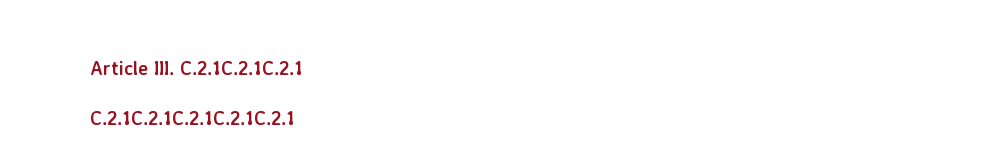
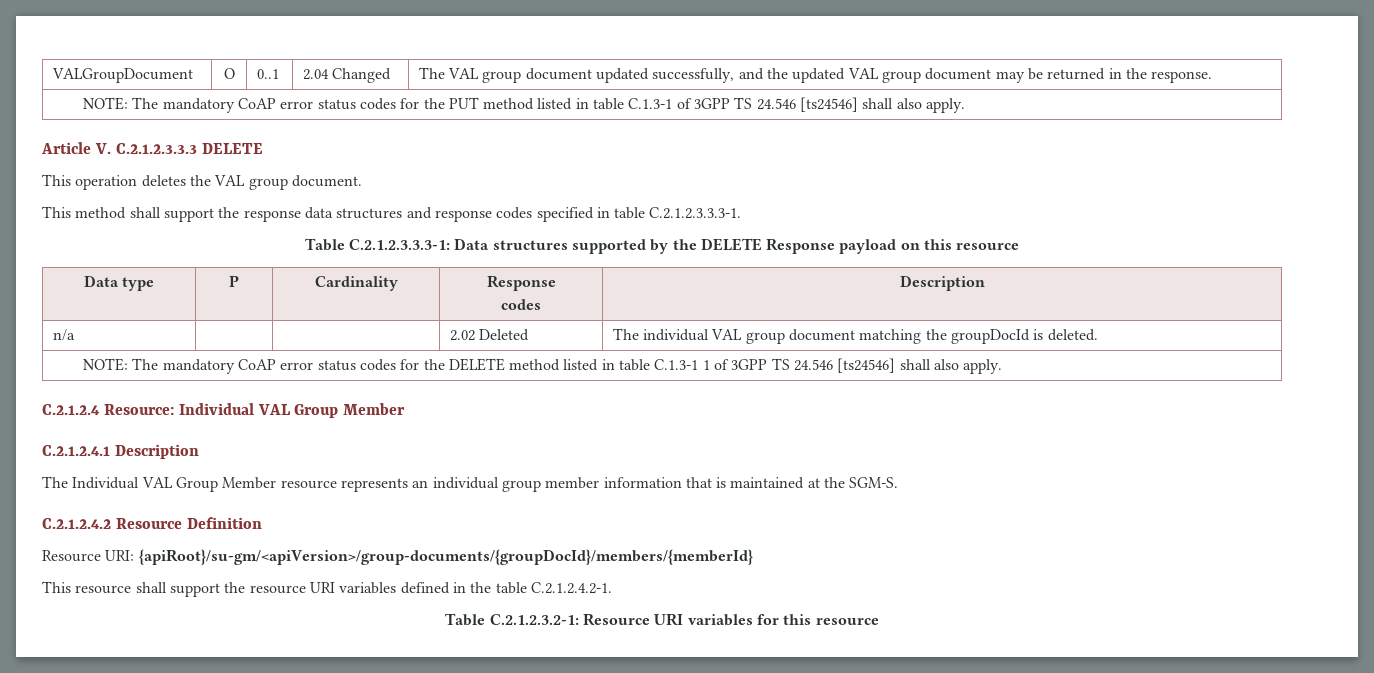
- Article III. C.2.1C.2.1C.2.1
- C.2.1C.2.1C.2.1C.2.1C.2.1
+ VALGroupDocument | O | 0..1 | 2.04 Changed | The VAL group document updated successfully, and the updated VAL group document may be returned in the response.
+ NOTE: The mandatory CoAP error status codes for the PUT method listed in table C.1.3-1 of 3GPP TS 24.546 [ts24546] shall also apply.
+ Article V. C.2.1.2.3.3.3 DELETE
+ This operation deletes the VAL group document.
+ This method shall support the response data structures and response codes specified in table C.2.1.2.3.3.3-1.
+ Table C.2.1.2.3.3.3-1: Data structures supported by the DELETE Response payload on this resource
+ Data type | P | Cardinality | Response
+ codes | Description
+ n/a | | | 2.02 Deleted | The individual VAL group document matching the groupDocId is deleted.
+ NOTE: The mandatory CoAP error status codes for the DELETE method listed in table C.1.3-1 1 of 3GPP TS 24.546 [ts24546] shall also apply.
+ C.2.1.2.4 Resource: Individual VAL Group Member
+ C.2.1.2.4.1 Description
+ The Individual VAL Group Member resource represents an individual group member information that is maintained at the SGM-S.
+ C.2.1.2.4.2 Resource Definition
+ Resource URI: {apiRoot}/su-gm/<apiVersion>/group-documents/{groupDocId}/members/{memberId}
+ This resource shall support the resource URI variables defined in the table C.2.1.2.4.2-1.
+ Table C.2.1.2.3.2-1: Resource URI variables for this resource

